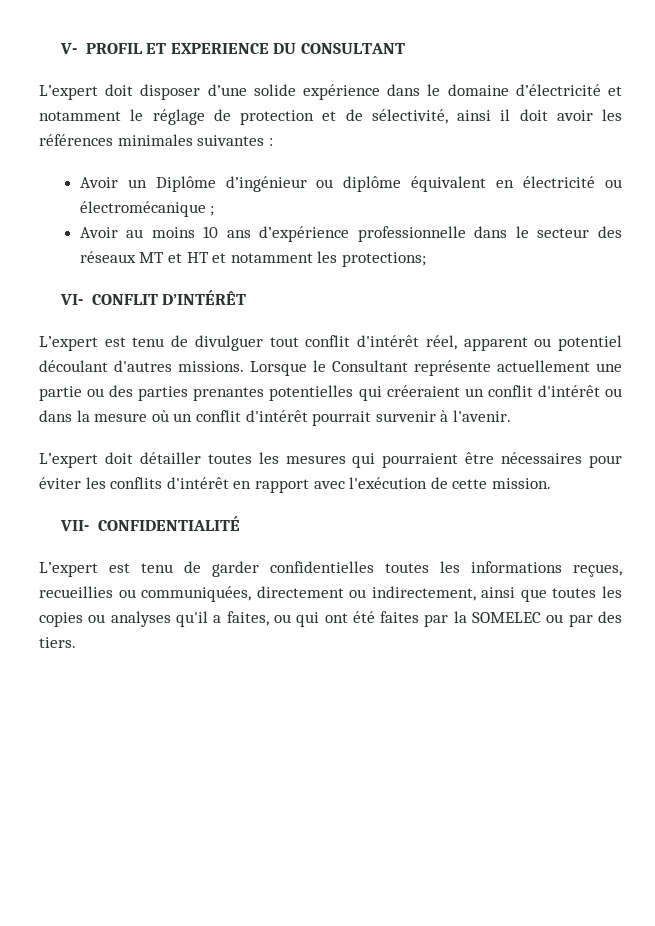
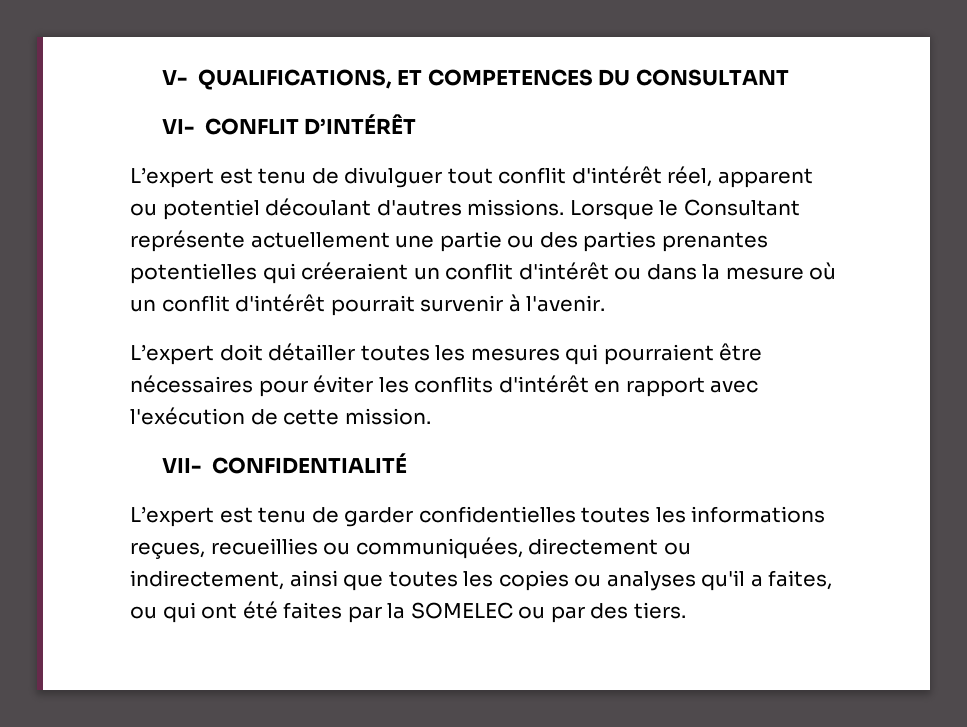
- V- PROFIL ET EXPERIENCE DU CONSULTANT
+ V- QUALIFICATIONS, ET COMPETENCES DU CONSULTANT
- L’expert doit disposer d’une solide expérience dans le domaine d’électricité et notamment le réglage de protection et de sélectivité, ainsi il doit avoir les références minimales suivantes :
- Avoir un Diplôme d’ingénieur ou diplôme équivalent en électricité ou électromécanique ;
- Avoir au moins 10 ans d’expérience professionnelle dans le secteur des réseaux MT et HT et notamment les protections;

